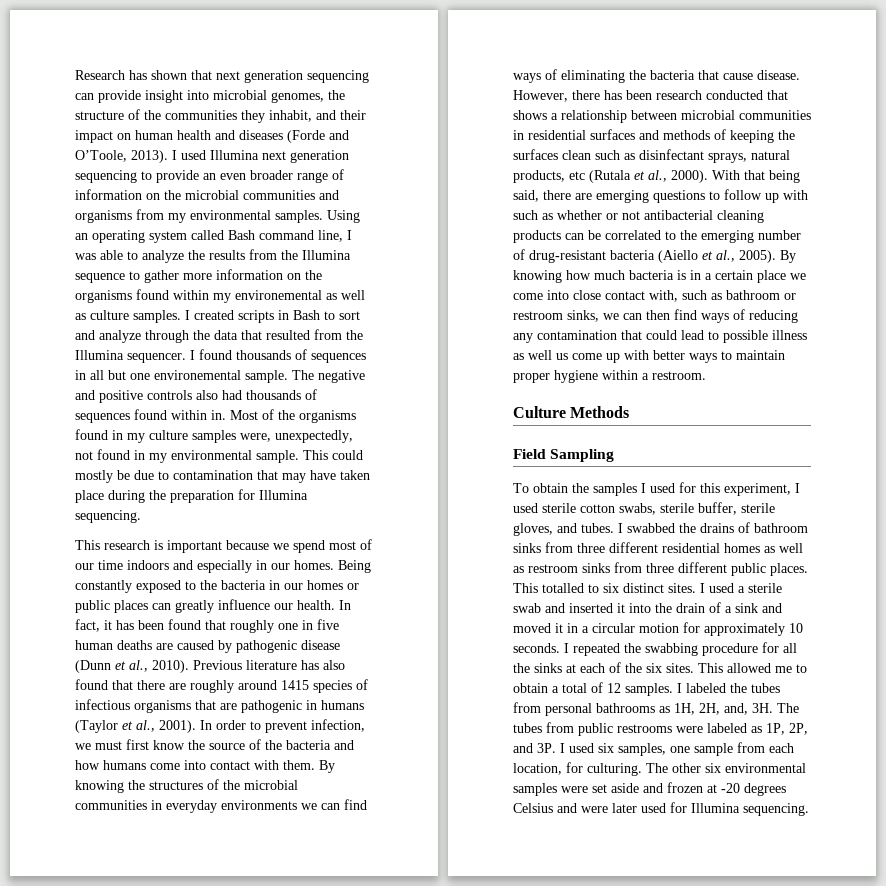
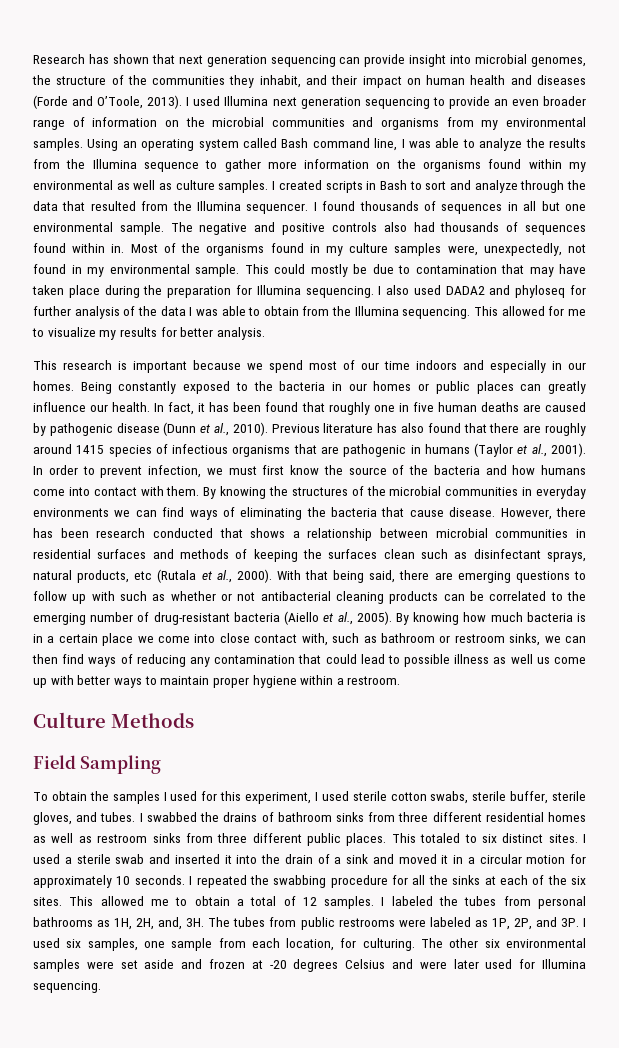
- Using an operating system called Bash command line, I was able to analyze the results from the Illumina sequence to gather more information on the organisms found within my environemental as well as culture samples.
+ Using an operating system called Bash command line, I was able to analyze the results from the Illumina sequence to gather more information on the organisms found within my environmental as well as culture samples.
- I found thousands of sequences in all but one environemental sample.
+ I found thousands of sequences in all but one environmental sample.
+ I also used DADA2 and phyloseq for further analysis of the data I was able to obtain from the Illumina sequencing. This allowed for me to visualize my results for better analysis.
- This totalled to six distinct sites.
+ This totaled to six distinct sites.

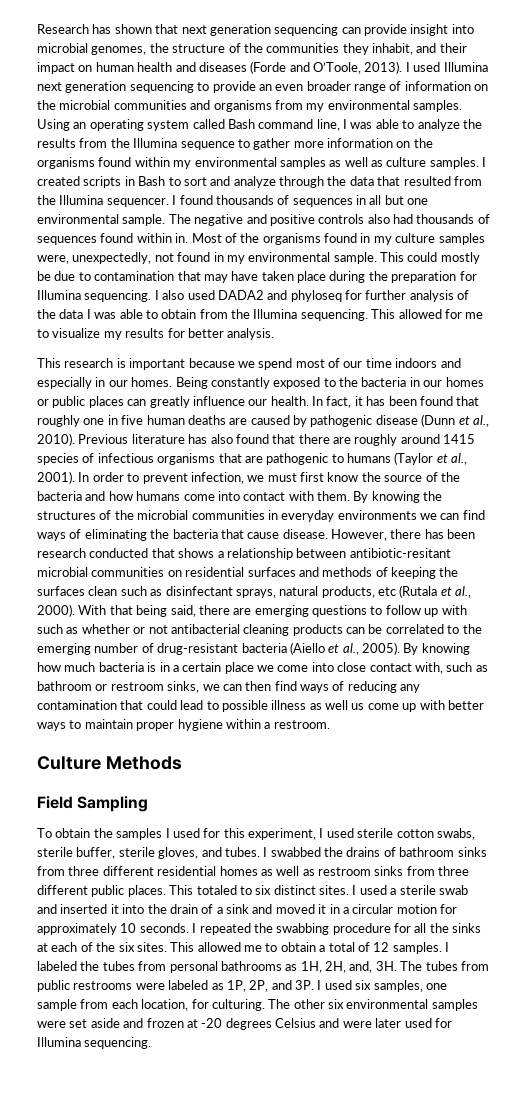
- Using an operating system called Bash command line, I was able to analyze the results from the Illumina sequence to gather more information on the organisms found within my environmental as well as culture samples.
+ Using an operating system called Bash command line, I was able to analyze the results from the Illumina sequence to gather more information on the organisms found within my environmental samples as well as culture samples.
- Previous literature has also found that there are roughly around 1415 species of infectious organisms that are pathogenic in humans (Taylor et al., 2001).
+ Previous literature has also found that there are roughly around 1415 species of infectious organisms that are pathogenic to humans (Taylor et al., 2001).
- However, there has been research conducted that shows a relationship between microbial communities in residential surfaces and methods of keeping the surfaces clean such as disinfectant sprays, natural products, etc (Rutala et al., 2000).
+ However, there has been research conducted that shows a relationship between antibiotic-resitant microbial communities on residential surfaces and methods of keeping the surfaces clean such as disinfectant sprays, natural products, etc (Rutala et al., 2000).

